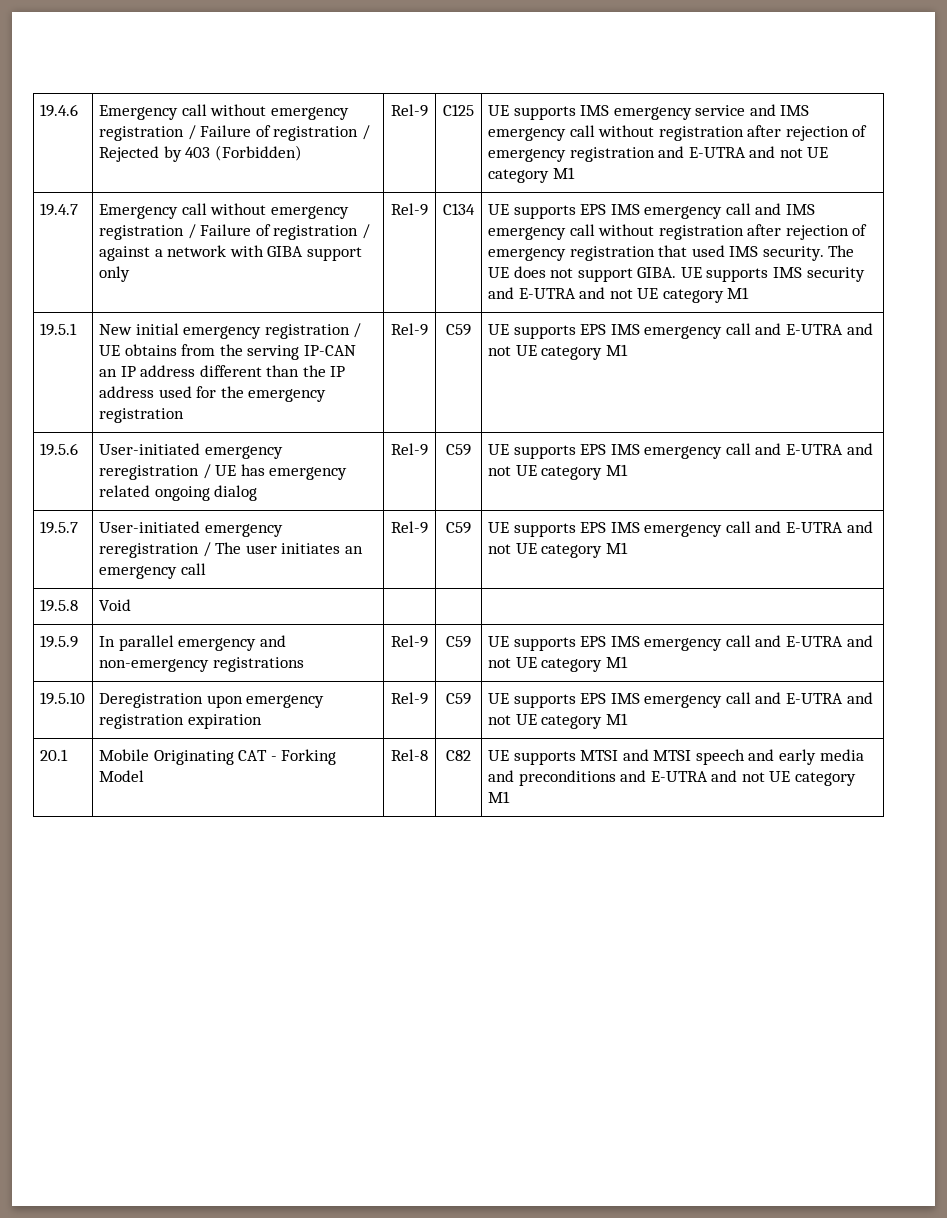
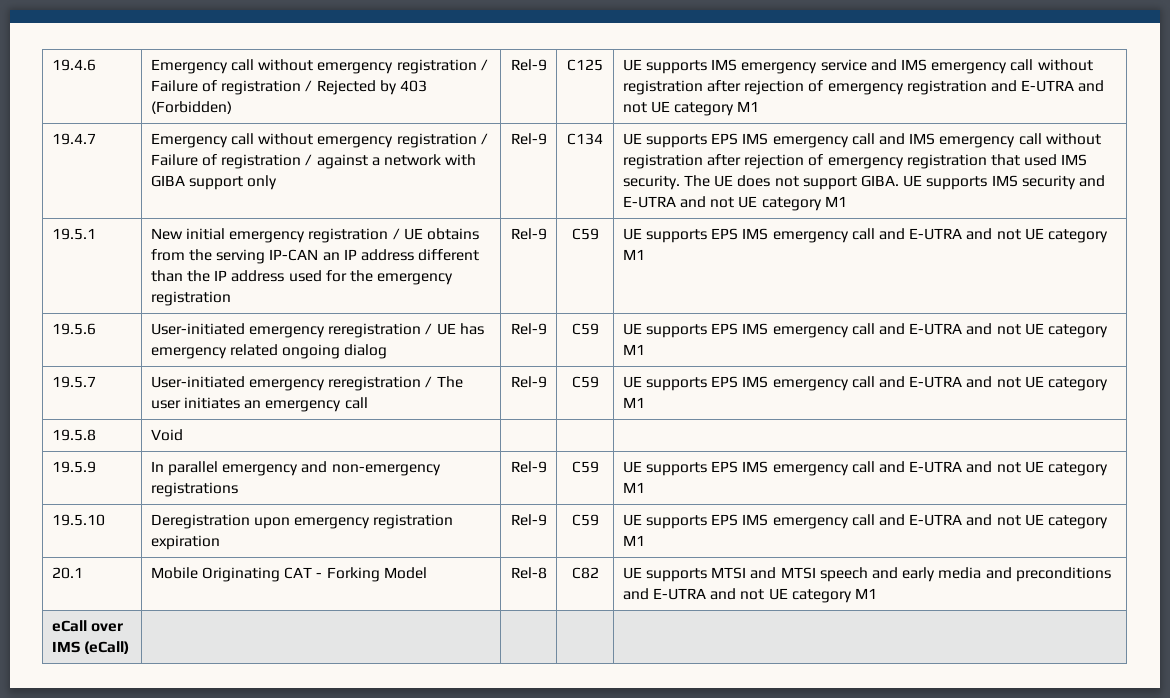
+ eCall over IMS (eCall) | | | |

